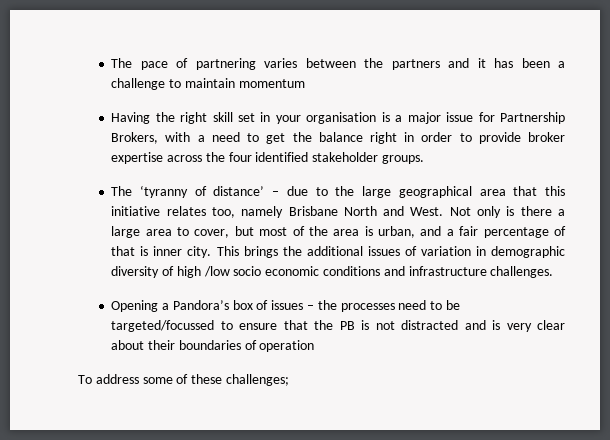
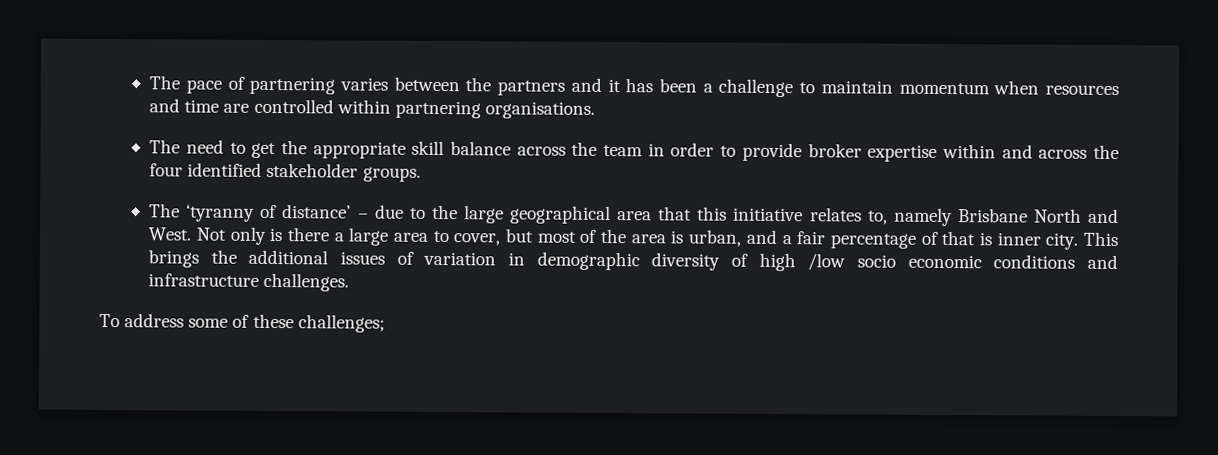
- The pace of partnering varies between the partners and it has been a challenge to maintain momentum
- Having the right skill set in your organisation is a major issue for Partnership Brokers, with a need to get the balance right in order to provide broker expertise across the four identified stakeholder groups.
+ The pace of partnering varies between the partners and it has been a challenge to maintain momentum when resources and time are controlled within partnering organisations.
+ The need to get the appropriate skill balance across the team in order to provide broker expertise within and across the four identified stakeholder groups.
- The ‘tyranny of distance’ – due to the large geographical area that this initiative relates too, namely Brisbane North and West.
+ The ‘tyranny of distance’ – due to the large geographical area that this initiative relates to, namely Brisbane North and West.
- Opening a Pandora’s box of issues – the processes need to be targeted/focussed to ensure that the PB is not distracted and is very clear about their boundaries of operation

